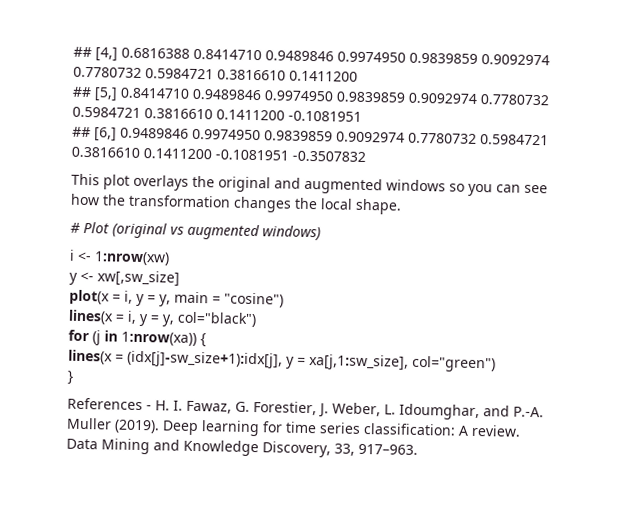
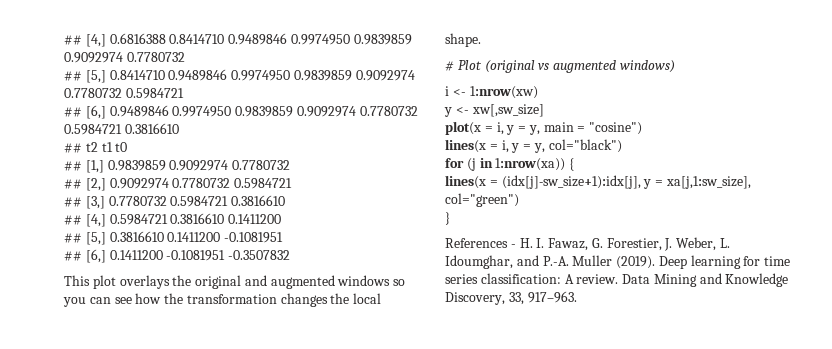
- ## [4,] 0.6816388 0.8414710 0.9489846 0.9974950 0.9839859 0.9092974 0.7780732 0.5984721 0.3816610 0.1411200
+ ## [4,] 0.6816388 0.8414710 0.9489846 0.9974950 0.9839859 0.9092974 0.7780732
- ## [5,] 0.8414710 0.9489846 0.9974950 0.9839859 0.9092974 0.7780732 0.5984721 0.3816610 0.1411200 -0.1081951
+ ## [5,] 0.8414710 0.9489846 0.9974950 0.9839859 0.9092974 0.7780732 0.5984721
- ## [6,] 0.9489846 0.9974950 0.9839859 0.9092974 0.7780732 0.5984721 0.3816610 0.1411200 -0.1081951 -0.3507832
+ ## [6,] 0.9489846 0.9974950 0.9839859 0.9092974 0.7780732 0.5984721 0.3816610
+ ## t2 t1 t0
+ ## [1,] 0.9839859 0.9092974 0.7780732
+ ## [2,] 0.9092974 0.7780732 0.5984721
+ ## [3,] 0.7780732 0.5984721 0.3816610
+ ## [4,] 0.5984721 0.3816610 0.1411200
+ ## [5,] 0.3816610 0.1411200 -0.1081951
+ ## [6,] 0.1411200 -0.1081951 -0.3507832

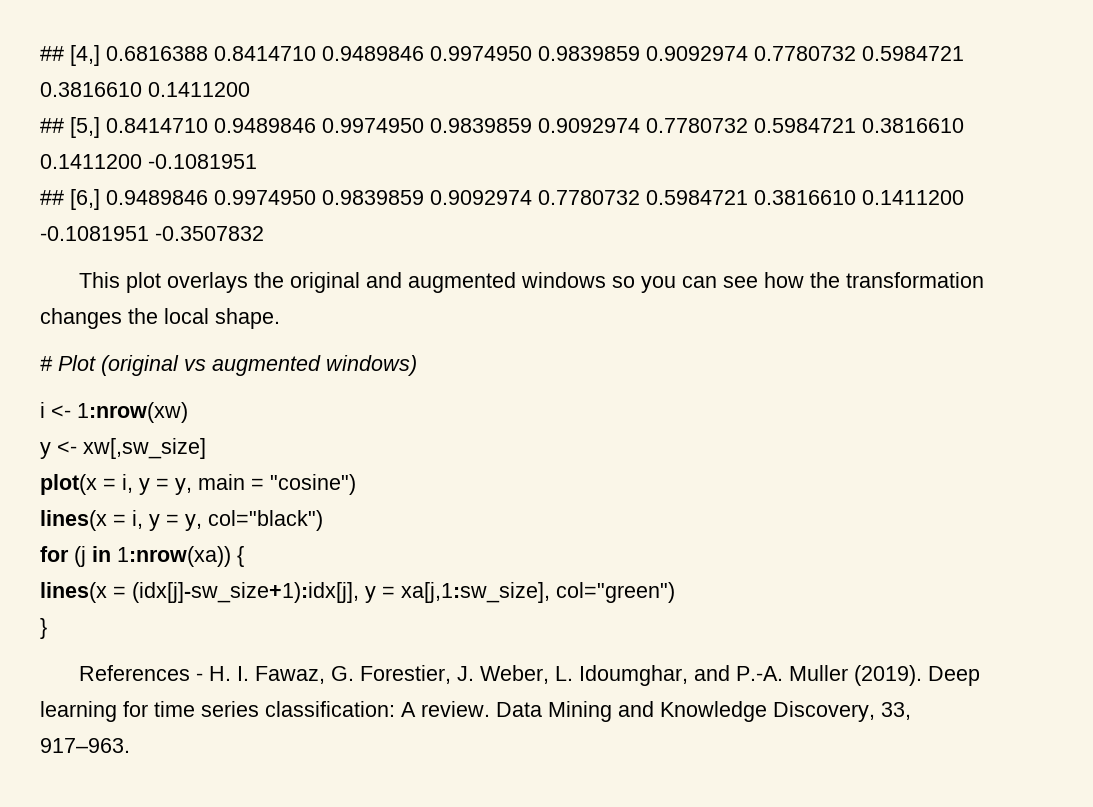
- ## [4,] 0.6816388 0.8414710 0.9489846 0.9974950 0.9839859 0.9092974 0.7780732
+ ## [4,] 0.6816388 0.8414710 0.9489846 0.9974950 0.9839859 0.9092974 0.7780732 0.5984721 0.3816610 0.1411200
- ## [5,] 0.8414710 0.9489846 0.9974950 0.9839859 0.9092974 0.7780732 0.5984721
+ ## [5,] 0.8414710 0.9489846 0.9974950 0.9839859 0.9092974 0.7780732 0.5984721 0.3816610 0.1411200 -0.1081951
- ## [6,] 0.9489846 0.9974950 0.9839859 0.9092974 0.7780732 0.5984721 0.3816610
- ## t2 t1 t0
- ## [1,] 0.9839859 0.9092974 0.7780732
- ## [2,] 0.9092974 0.7780732 0.5984721
- ## [3,] 0.7780732 0.5984721 0.3816610
- ## [4,] 0.5984721 0.3816610 0.1411200
- ## [5,] 0.3816610 0.1411200 -0.1081951
- ## [6,] 0.1411200 -0.1081951 -0.3507832
+ ## [6,] 0.9489846 0.9974950 0.9839859 0.9092974 0.7780732 0.5984721 0.3816610 0.1411200 -0.1081951 -0.3507832

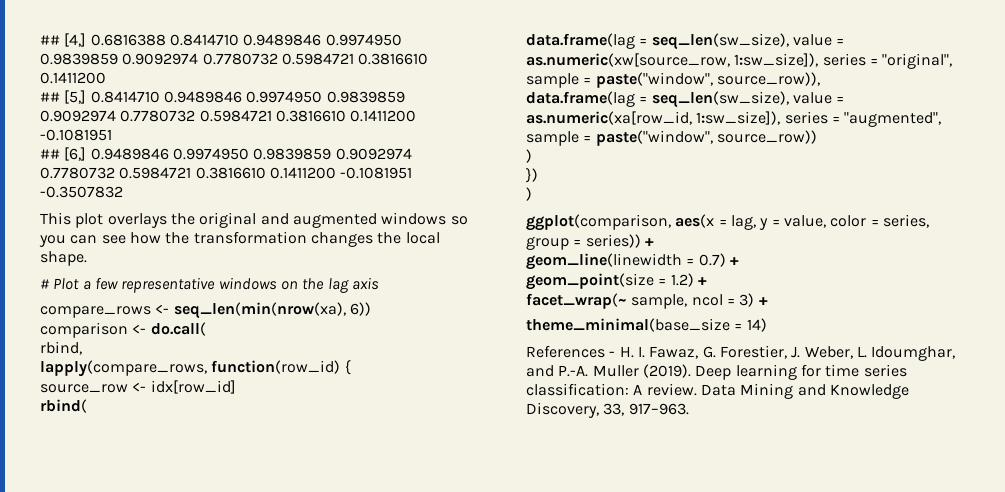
- # Plot (original vs augmented windows)
- i <- 1:nrow(xw)
- y <- xw[,sw_size]
- plot(x = i, y = y, main = "cosine")
- lines(x = i, y = y, col="black")
- for (j in 1:nrow(xa)) {
- lines(x = (idx[j]-sw_size+1):idx[j], y = xa[j,1:sw_size], col="green")
- }
+ # Plot a few representative windows on the lag axis
+ compare_rows <- seq_len(min(nrow(xa), 6))
+ comparison <- do.call(
+ rbind,
+ lapply(compare_rows, function(row_id) {
+ source_row <- idx[row_id]
+ rbind(
+ data.frame(lag = seq_len(sw_size), value = as.numeric(xw[source_row, 1:sw_size]), series = "original", sample = paste("window", source_row)),
+ data.frame(lag = seq_len(sw_size), value = as.numeric(xa[row_id, 1:sw_size]), series = "augmented", sample = paste("window", source_row))
+ )
+ })
+ )
+ ggplot(comparison, aes(x = lag, y = value, color = series, group = series)) +
+ geom_line(linewidth = 0.7) +
+ geom_point(size = 1.2) +
+ facet_wrap(~ sample, ncol = 3) +
+ theme_minimal(base_size = 14)

